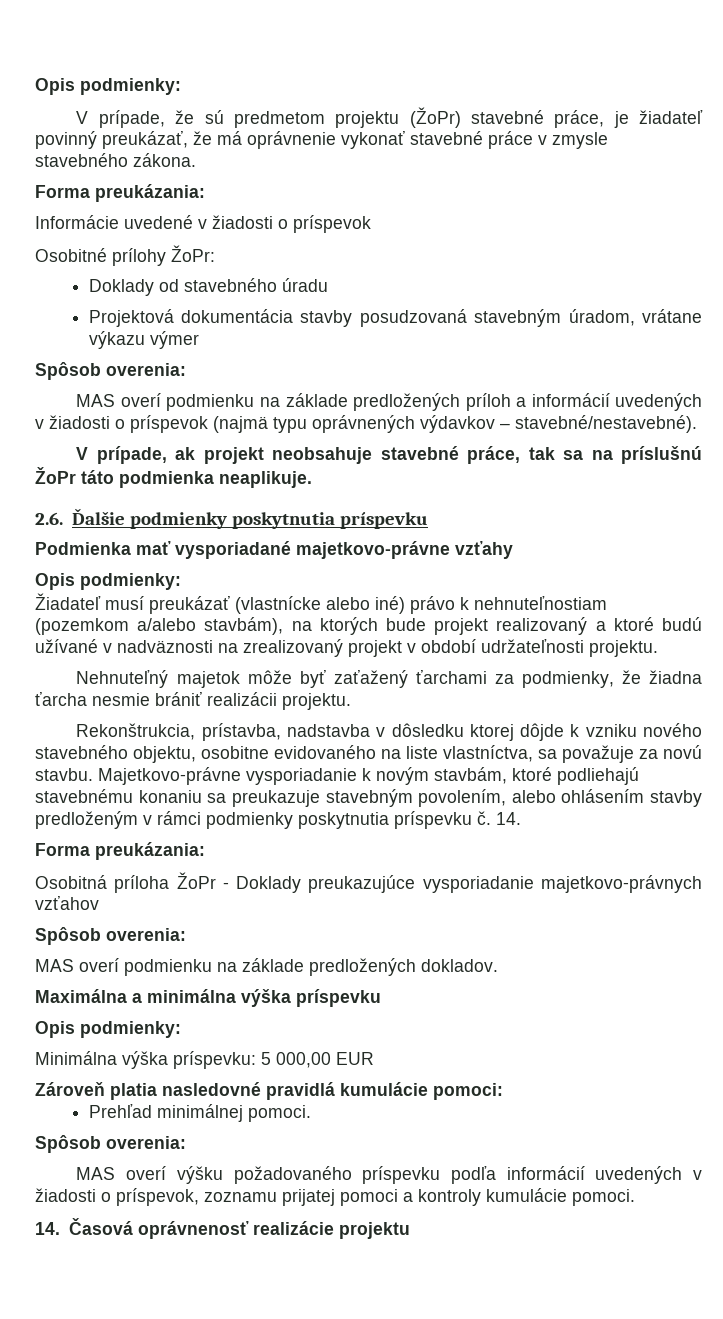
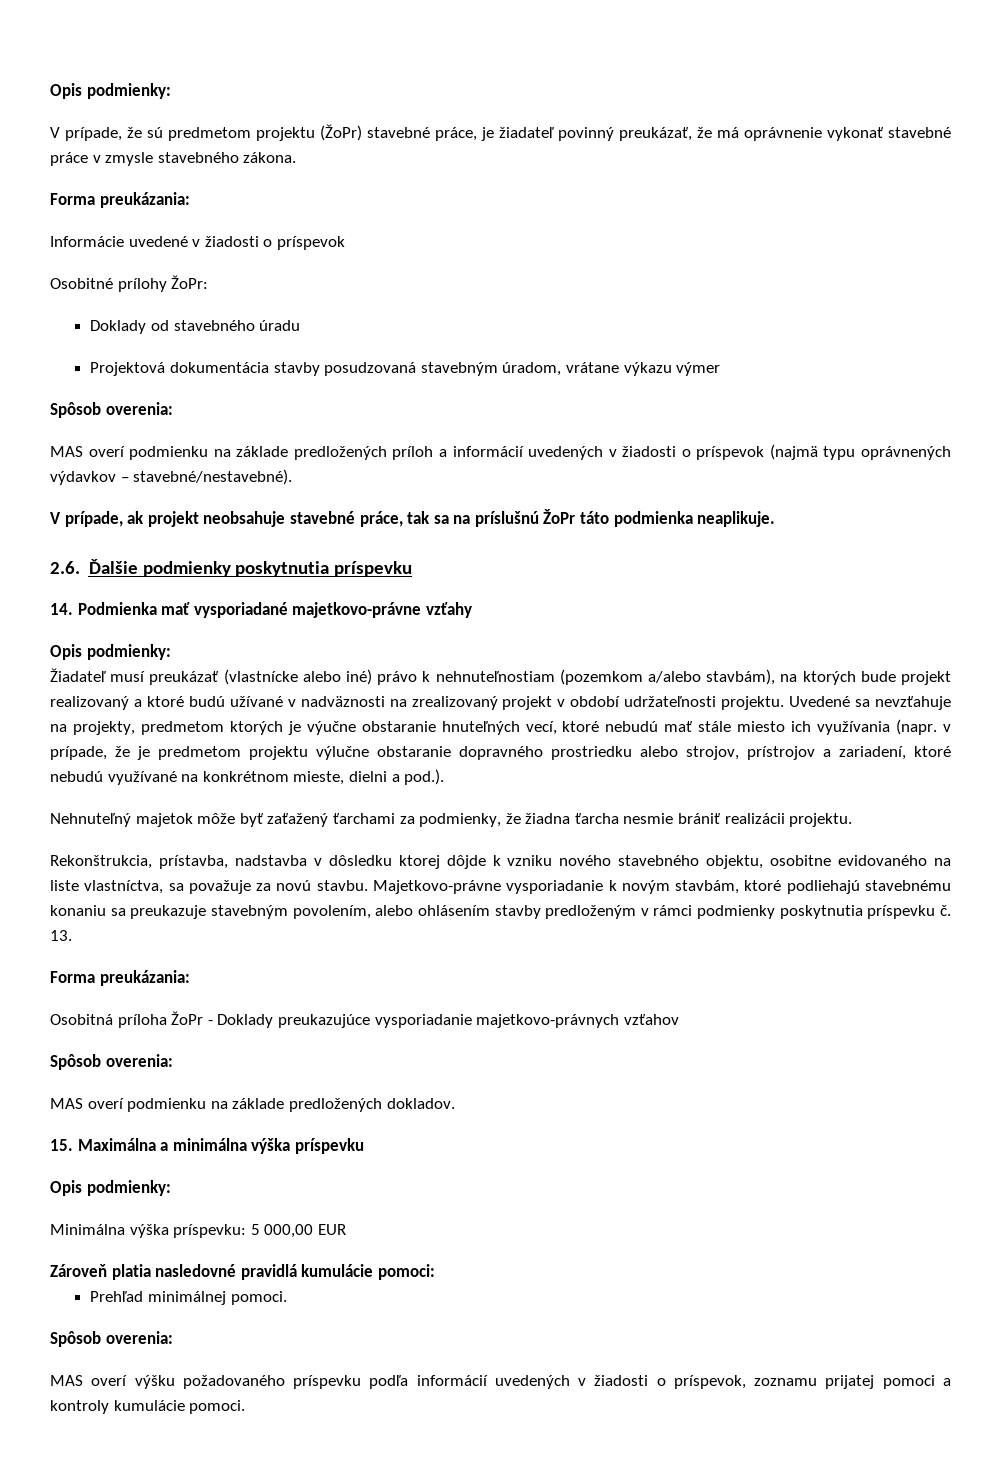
- Podmienka mať vysporiadané majetkovo-právne vzťahy
+ 14. Podmienka mať vysporiadané majetkovo-právne vzťahy
+ Uvedené sa nevzťahuje na projekty, predmetom ktorých je výučne obstaranie hnuteľných vecí, ktoré nebudú mať stále miesto ich využívania (napr. v prípade, že je predmetom projektu výlučne obstaranie dopravného prostriedku alebo strojov, prístrojov a zariadení, ktoré nebudú využívané na konkrétnom mieste, dielni a pod.).
- Majetkovo-právne vysporiadanie k novým stavbám, ktoré podliehajú stavebnému konaniu sa preukazuje stavebným povolením, alebo ohlásením stavby predloženým v rámci podmienky poskytnutia príspevku č. 14.
+ Majetkovo-právne vysporiadanie k novým stavbám, ktoré podliehajú stavebnému konaniu sa preukazuje stavebným povolením, alebo ohlásením stavby predloženým v rámci podmienky poskytnutia príspevku č. 13.
- Maximálna a minimálna výška príspevku
+ 15. Maximálna a minimálna výška príspevku
- 14. Časová oprávnenosť realizácie projektu

